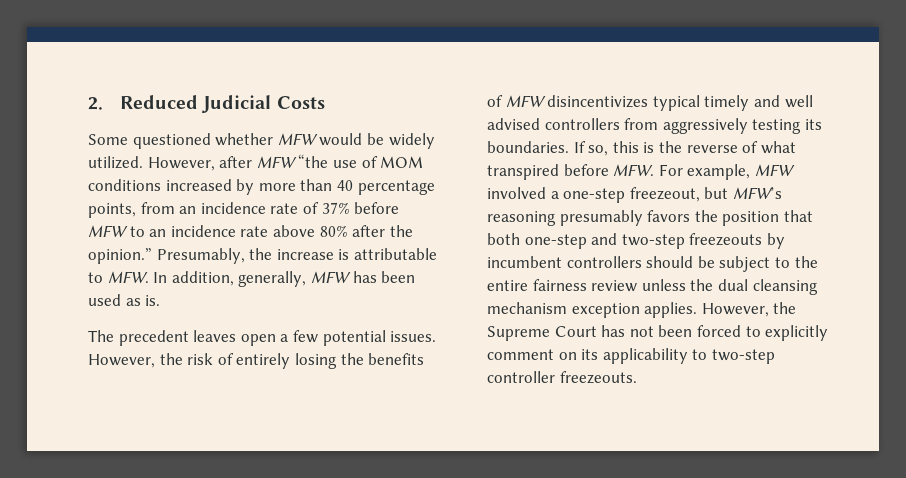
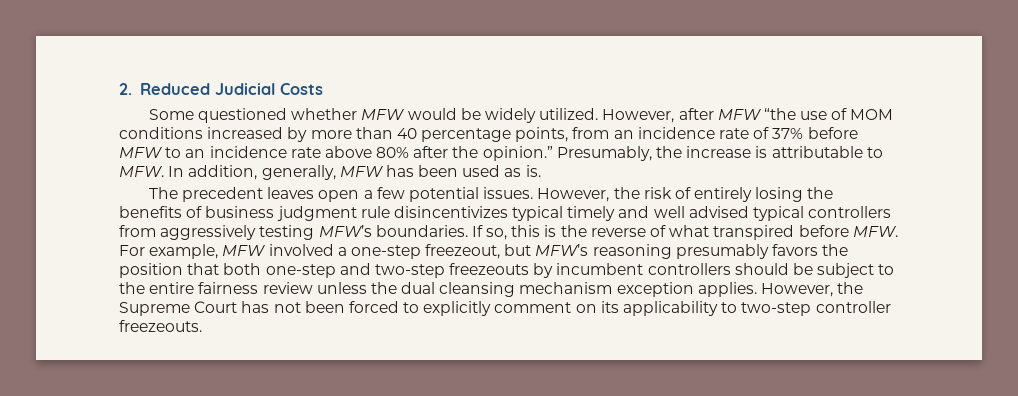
- However, the risk of entirely losing the benefits of MFW disincentivizes typical timely and well advised controllers from aggressively testing its boundaries.
+ However, the risk of entirely losing the benefits of business judgment rule disincentivizes typical timely and well advised typical controllers from aggressively testing MFW’s boundaries.

